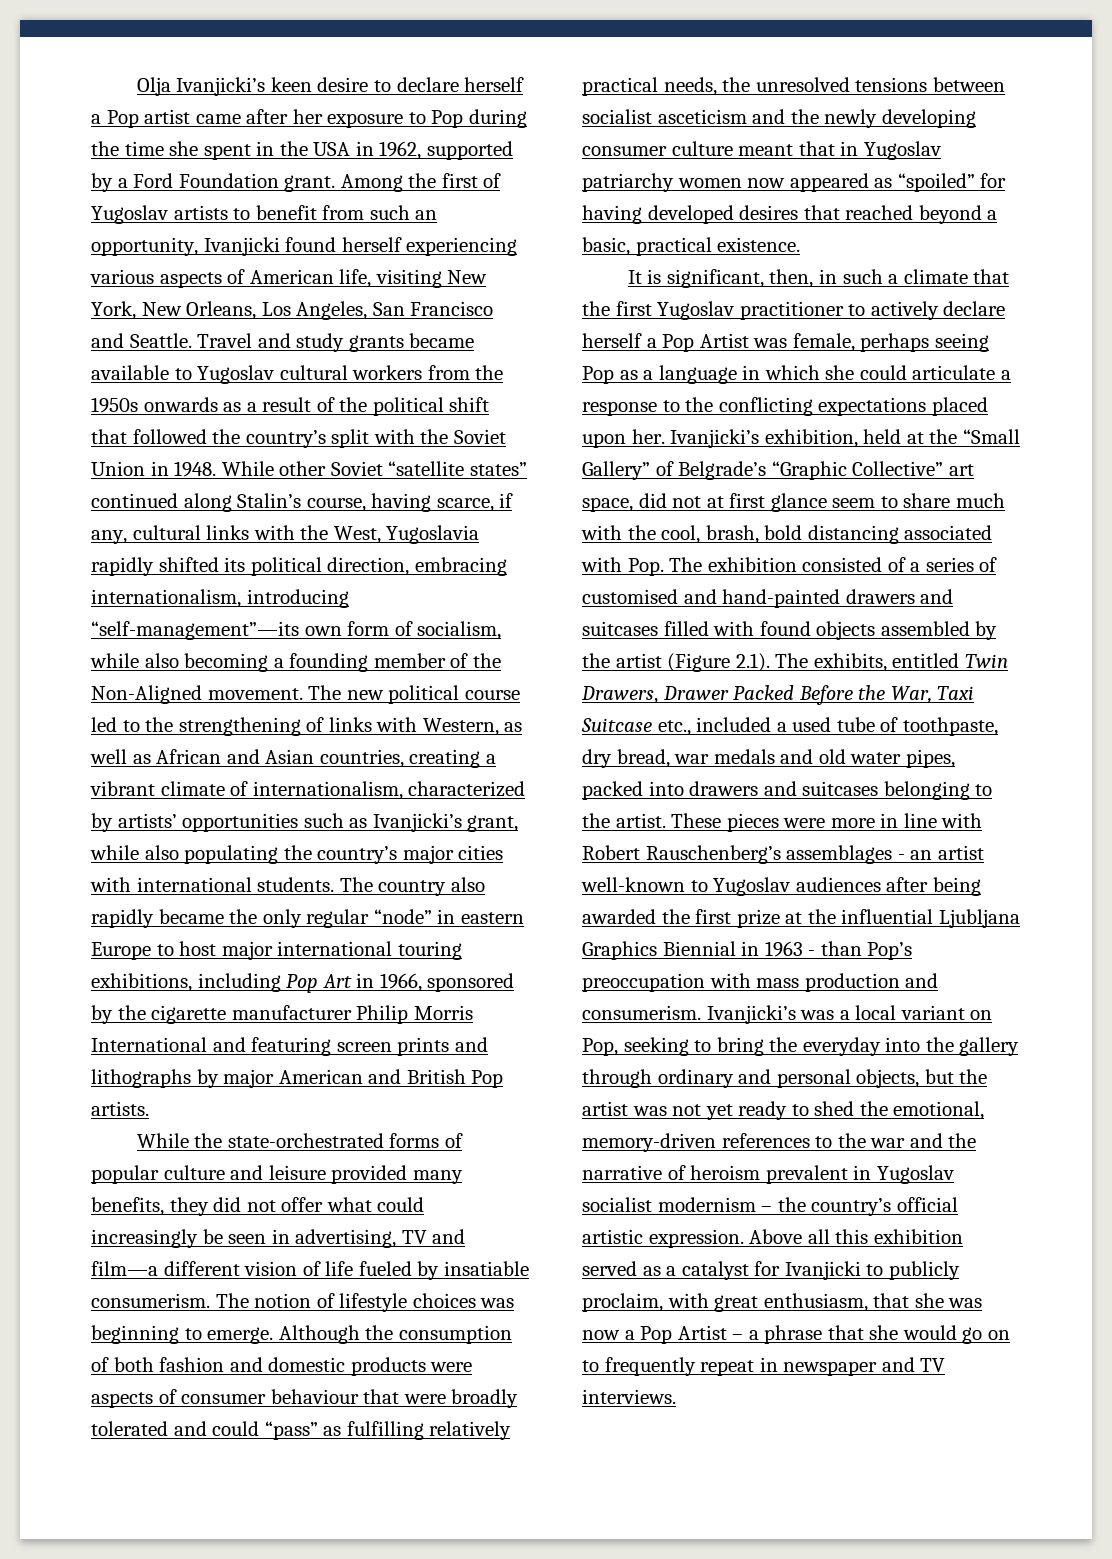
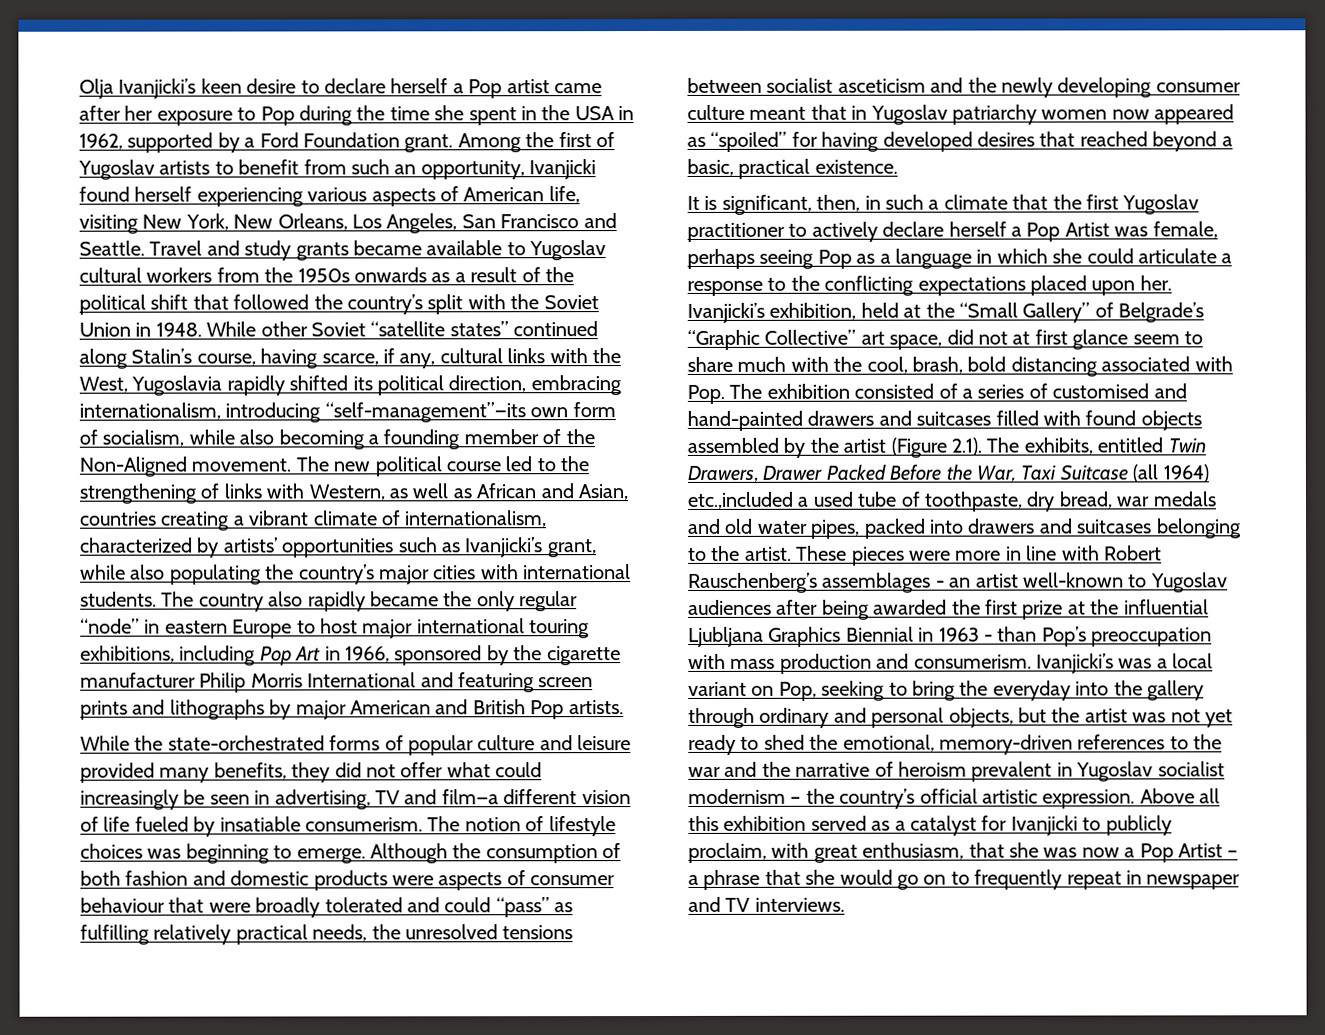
- The new political course led to the strengthening of links with Western, as well as African and Asian countries, creating a vibrant climate of internationalism, characterized by artists’ opportunities such as Ivanjicki’s grant, while also populating the country’s major cities with international students.
+ The new political course led to the strengthening of links with Western, as well as African and Asian, countries creating a vibrant climate of internationalism, characterized by artists’ opportunities such as Ivanjicki’s grant, while also populating the country’s major cities with international students.
- Ivanjicki’s exhibition, held at the “Small Gallery” of Belgrade’s “Graphic Collective” art space, did not at first glance seem to share much with the cool, brash, bold distancing associated with Pop. The exhibition consisted of a series of customised and hand-painted drawers and suitcases filled with found objects assembled by the artist (Figure 2.1). The exhibits, entitled Twin Drawers, Drawer Packed Before the War, Taxi Suitcase etc., included a used tube of toothpaste, dry bread, war medals and old water pipes, packed into drawers and suitcases belonging to the artist.
+ Ivanjicki’s exhibition, held at the “Small Gallery” of Belgrade’s “Graphic Collective” art space, did not at first glance seem to share much with the cool, brash, bold distancing associated with Pop. The exhibition consisted of a series of customised and hand-painted drawers and suitcases filled with found objects assembled by the artist (Figure 2.1). The exhibits, entitled Twin Drawers, Drawer Packed Before the War, Taxi Suitcase (all 1964) etc.,included a used tube of toothpaste, dry bread, war medals and old water pipes, packed into drawers and suitcases belonging to the artist.

